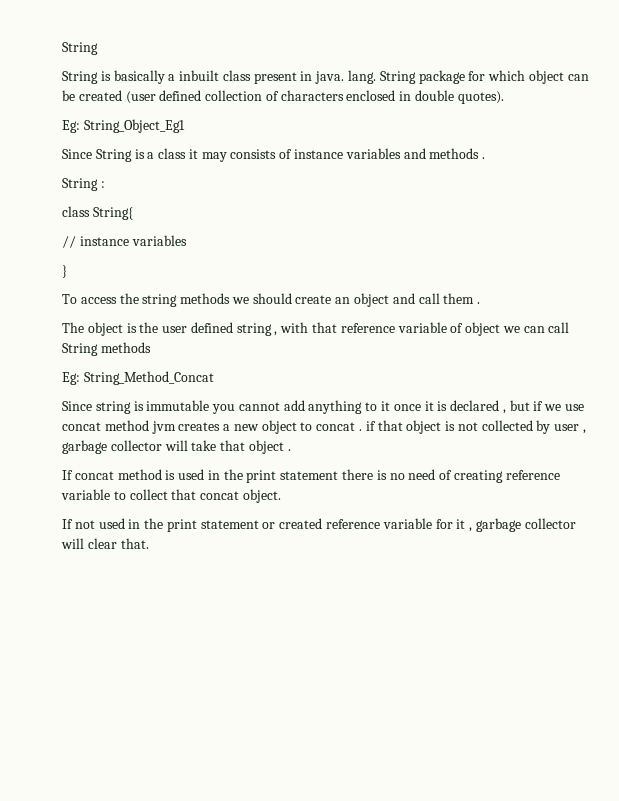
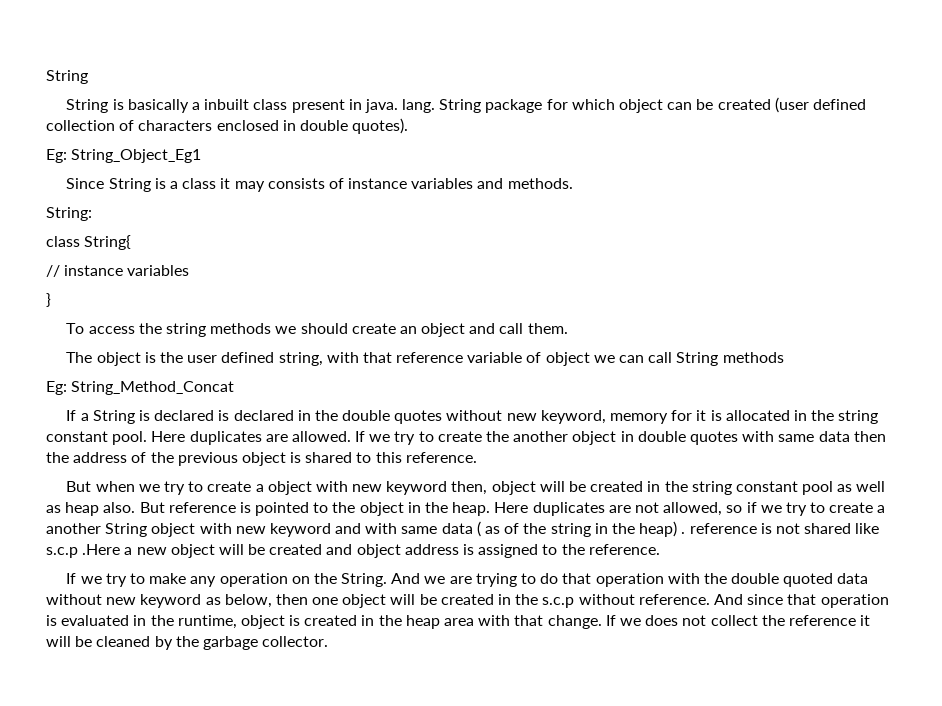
- Since String is a class it may consists of instance variables and methods .
- String :
+ Since String is a class it may consists of instance variables and methods.
+ String:
- To access the string methods we should create an object and call them .
+ To access the string methods we should create an object and call them.
- The object is the user defined string , with that reference variable of object we can call String methods
+ The object is the user defined string, with that reference variable of object we can call String methods
- Since string is immutable you cannot add anything to it once it is declared , but if we use concat method jvm creates a new object to concat . if that object is not collected by user , garbage collector will take that object .
- If concat method is used in the print statement there is no need of creating reference variable to collect that concat object.
- If not used in the print statement or created reference variable for it , garbage collector will clear that.
+ If a String is declared is declared in the double quotes without new keyword, memory for it is allocated in the string constant pool. Here duplicates are allowed. If we try to create the another object in double quotes with same data then the address of the previous object is shared to this reference.
+ But when we try to create a object with new keyword then, object will be created in the string constant pool as well as heap also. But reference is pointed to the object in the heap. Here duplicates are not allowed, so if we try to create a another String object with new keyword and with same data ( as of the string in the heap) . reference is not shared like s.c.p .Here a new object will be created and object address is assigned to the reference.
+ If we try to make any operation on the String. And we are trying to do that operation with the double quoted data without new keyword as below, then one object will be created in the s.c.p without reference. And since that operation is evaluated in the runtime, object is created in the heap area with that change. If we does not collect the reference it will be cleaned by the garbage collector.

